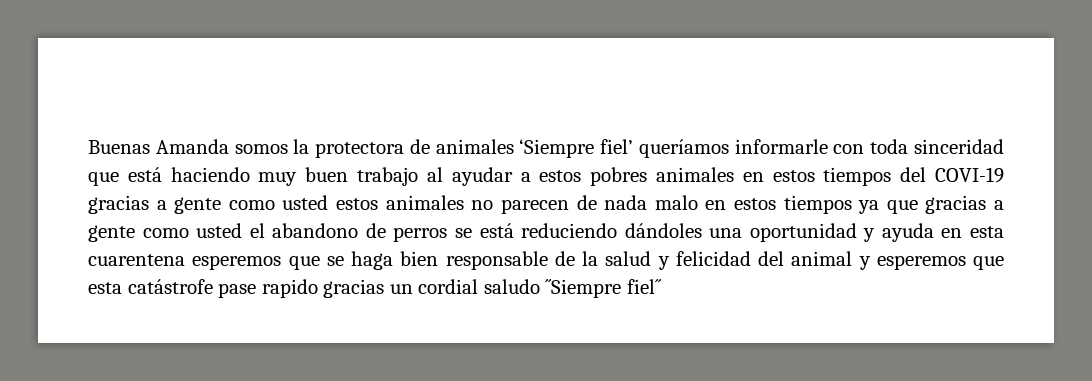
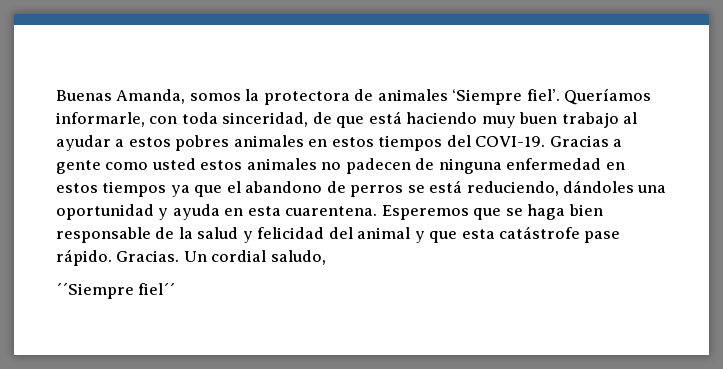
- Buenas Amanda somos la protectora de animales ‘Siempre fiel’ queríamos informarle con toda sinceridad que está haciendo muy buen trabajo al ayudar a estos pobres animales en estos tiempos del COVI-19 gracias a gente como usted estos animales no parecen de nada malo en estos tiempos ya que gracias a gente como usted el abandono de perros se está reduciendo dándoles una oportunidad y ayuda en esta cuarentena esperemos que se haga bien responsable de la salud y felicidad del animal y esperemos que esta catástrofe pase rapido gracias un cordial saludo ´´Siempre fiel´´
+ Buenas Amanda, somos la protectora de animales ‘Siempre fiel’. Queríamos informarle, con toda sinceridad, de que está haciendo muy buen trabajo al ayudar a estos pobres animales en estos tiempos del COVI-19. Gracias a gente como usted estos animales no padecen de ninguna enfermedad en estos tiempos ya que el abandono de perros se está reduciendo, dándoles una oportunidad y ayuda en esta cuarentena. Esperemos que se haga bien responsable de la salud y felicidad del animal y que esta catástrofe pase rápido. Gracias. Un cordial saludo,
+ ´´Siempre fiel´´

